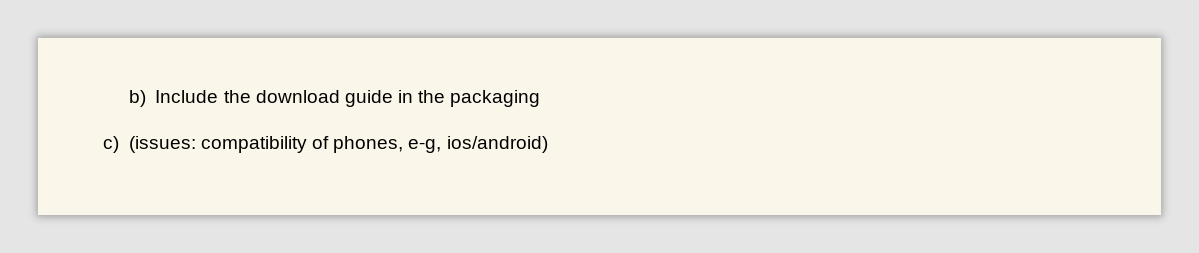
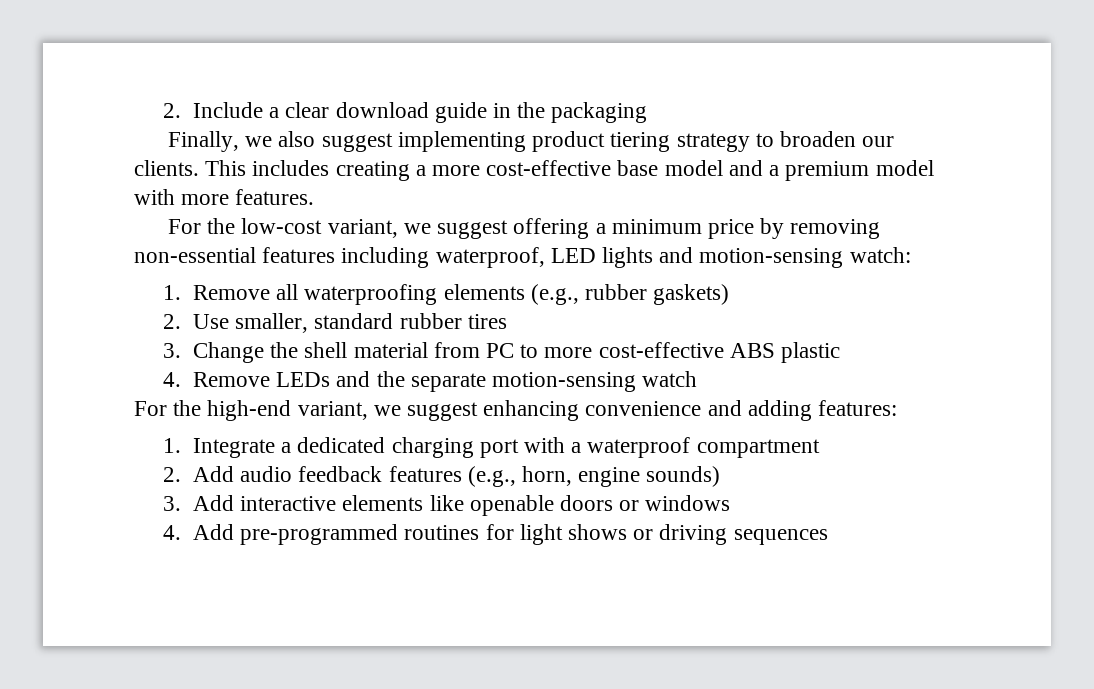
- b) Include the download guide in the packaging
+ 2. Include a clear download guide in the packaging
- c) (issues: compatibility of phones, e-g, ios/android)
+ Finally, we also suggest implementing product tiering strategy to broaden our clients. This includes creating a more cost-effective base model and a premium model with more features.
+ For the low-cost variant, we suggest offering a minimum price by removing non-essential features including waterproof, LED lights and motion-sensing watch:
+ 1. Remove all waterproofing elements (e.g., rubber gaskets)
+ 2. Use smaller, standard rubber tires
+ 3. Change the shell material from PC to more cost-effective ABS plastic
+ 4. Remove LEDs and the separate motion-sensing watch
+ For the high-end variant, we suggest enhancing convenience and adding features:
+ 1. Integrate a dedicated charging port with a waterproof compartment
+ 2. Add audio feedback features (e.g., horn, engine sounds)
+ 3. Add interactive elements like openable doors or windows
+ 4. Add pre-programmed routines for light shows or driving sequences

